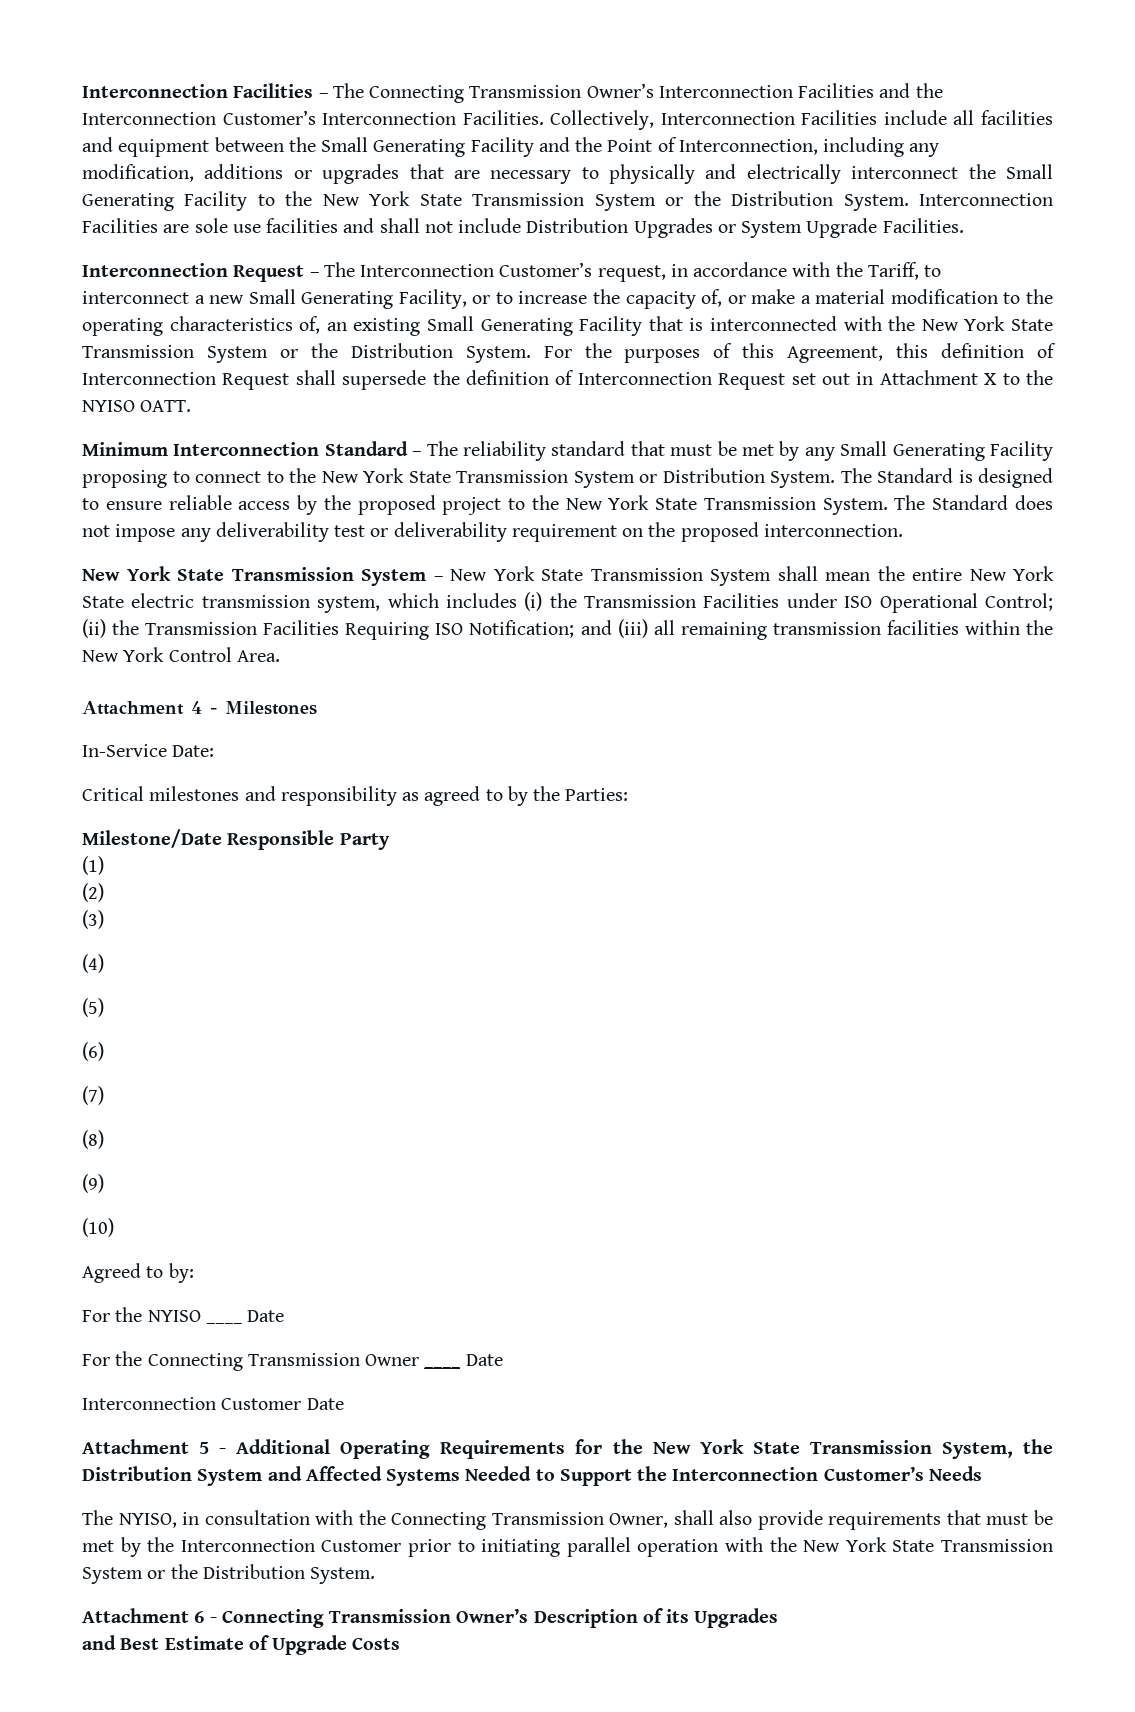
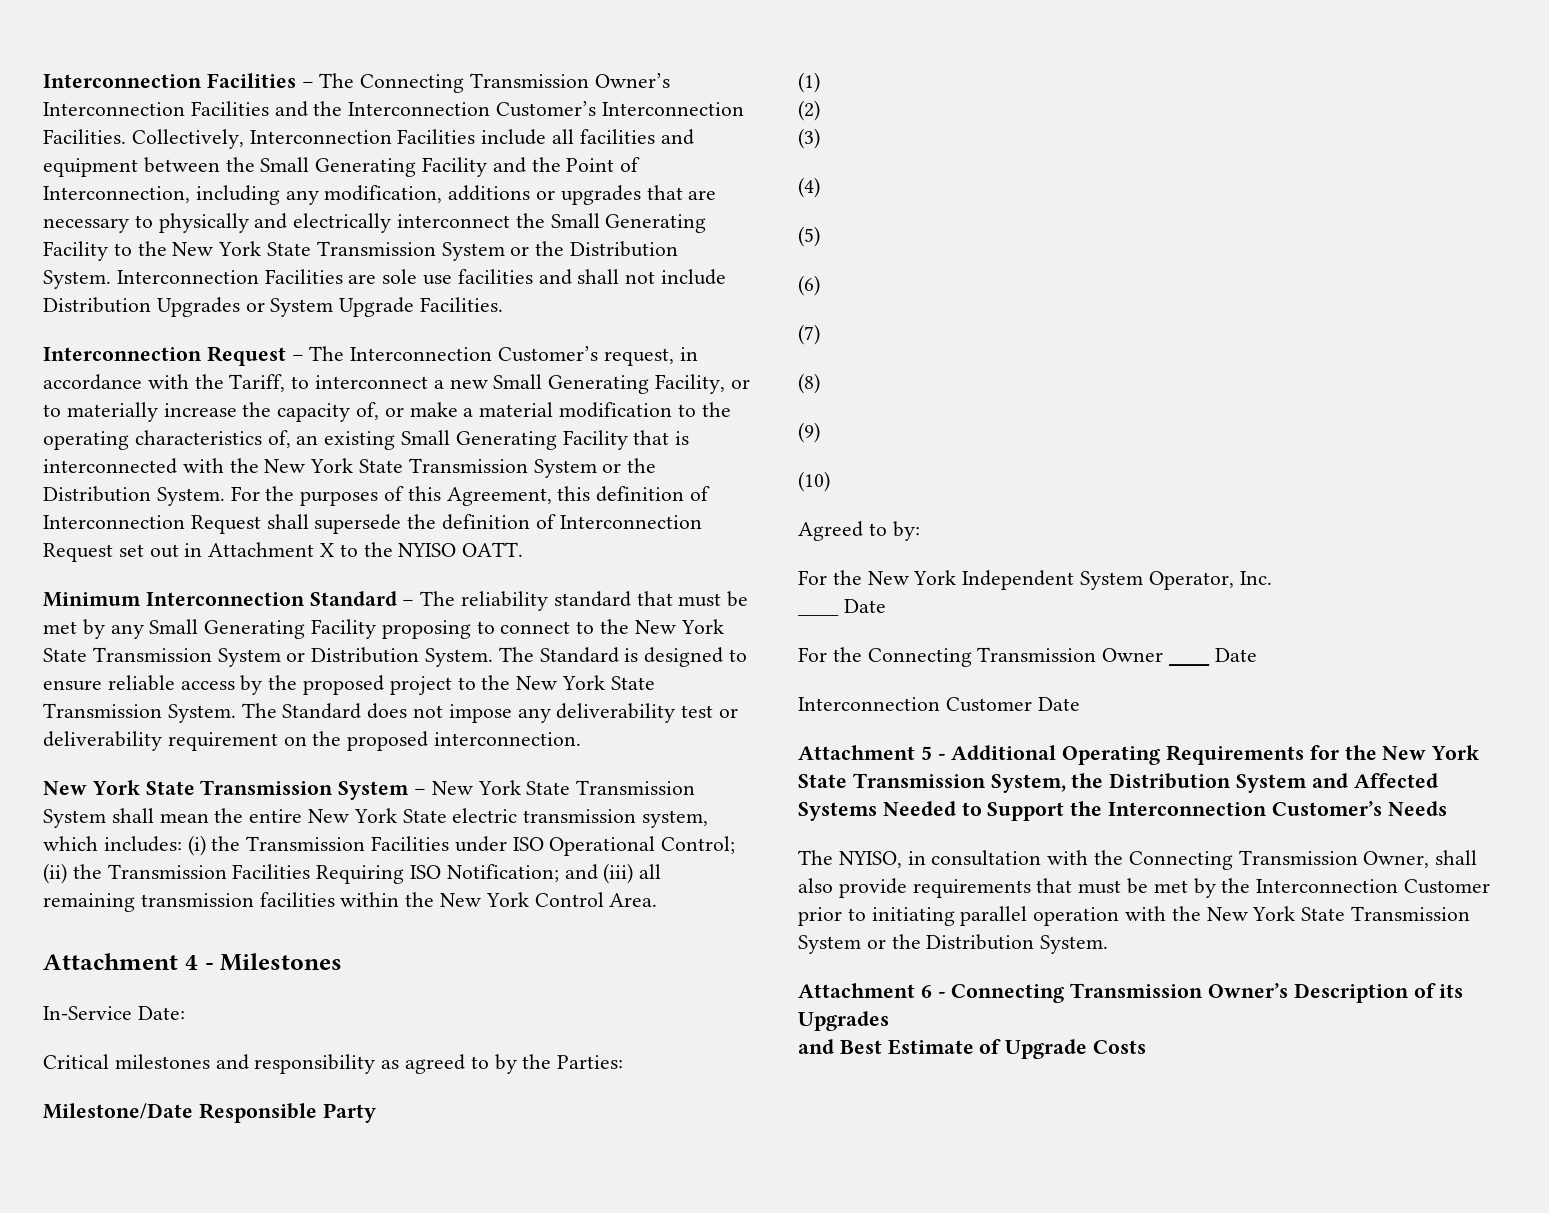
- Interconnection Request – The Interconnection Customer’s request, in accordance with the Tariff, to interconnect a new Small Generating Facility, or to increase the capacity of, or make a material modification to the operating characteristics of, an existing Small Generating Facility that is interconnected with the New York State Transmission System or the Distribution System.
+ Interconnection Request – The Interconnection Customer’s request, in accordance with the Tariff, to interconnect a new Small Generating Facility, or to materially increase the capacity of, or make a material modification to the operating characteristics of, an existing Small Generating Facility that is interconnected with the New York State Transmission System or the Distribution System.
- New York State Transmission System – New York State Transmission System shall mean the entire New York State electric transmission system, which includes (i) the Transmission Facilities under ISO Operational Control; (ii) the Transmission Facilities Requiring ISO Notification; and (iii) all remaining transmission facilities within the New York Control Area.
+ New York State Transmission System – New York State Transmission System shall mean the entire New York State electric transmission system, which includes: (i) the Transmission Facilities under ISO Operational Control; (ii) the Transmission Facilities Requiring ISO Notification; and (iii) all remaining transmission facilities within the New York Control Area.
- For the NYISO ____ Date
+ For the New York Independent System Operator, Inc.
+ ____ Date

